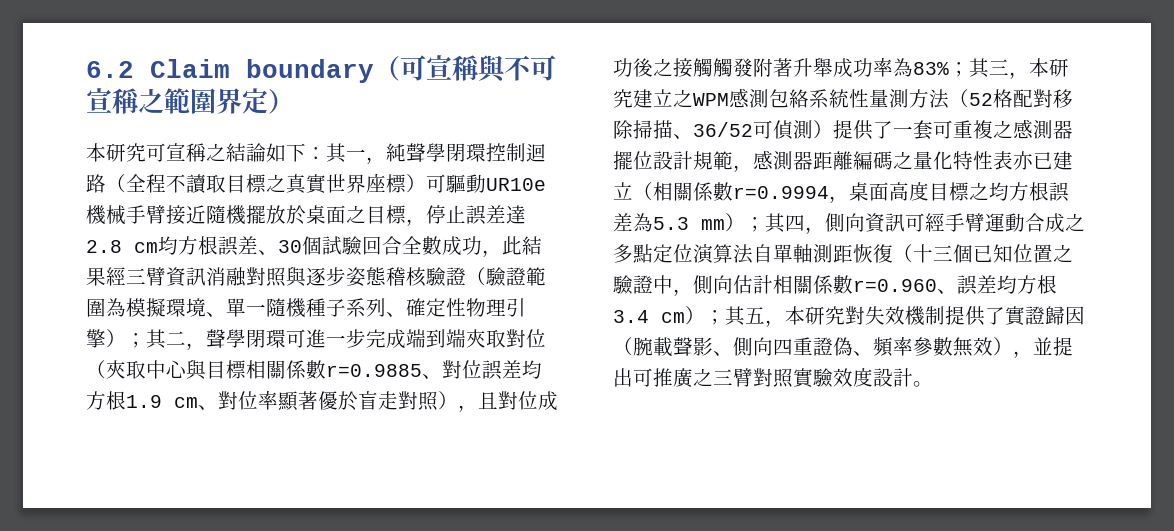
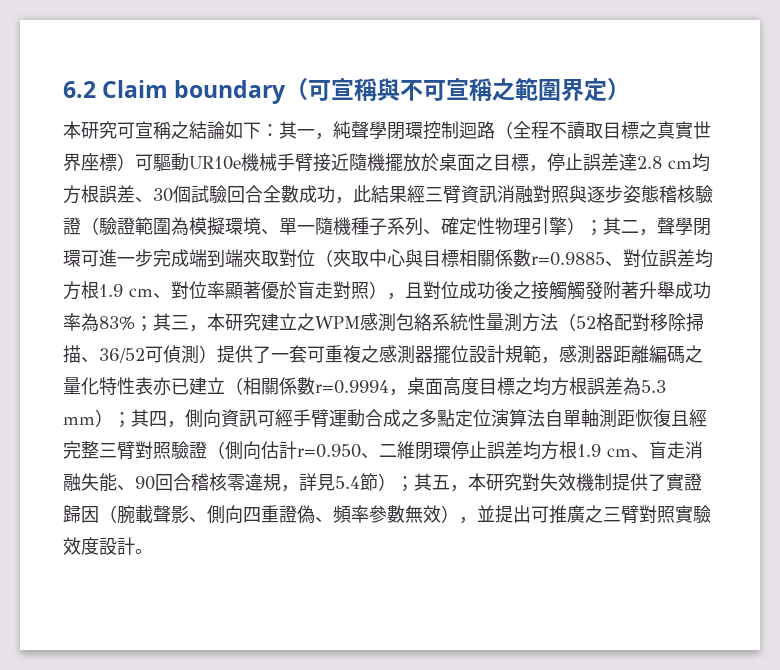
- 其四，側向資訊可經手臂運動合成之多點定位演算法自單軸測距恢復（十三個已知位置之驗證中，側向估計相關係數r=0.960、誤差均方根3.4 cm）；
+ 其四，側向資訊可經手臂運動合成之多點定位演算法自單軸測距恢復且經完整三臂對照驗證（側向估計r=0.950、二維閉環停止誤差均方根1.9 cm、盲走消融失能、90回合稽核零違規，詳見5.4節）；

